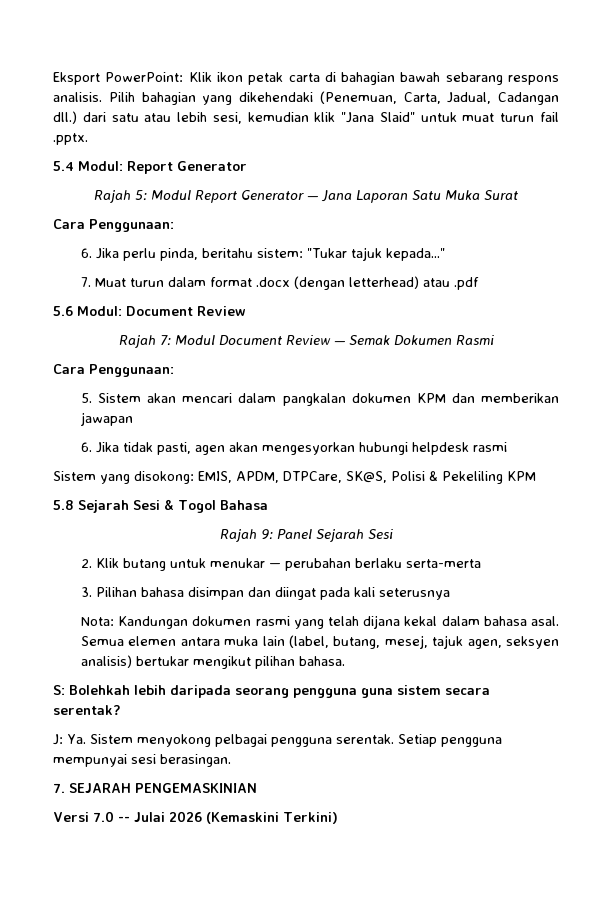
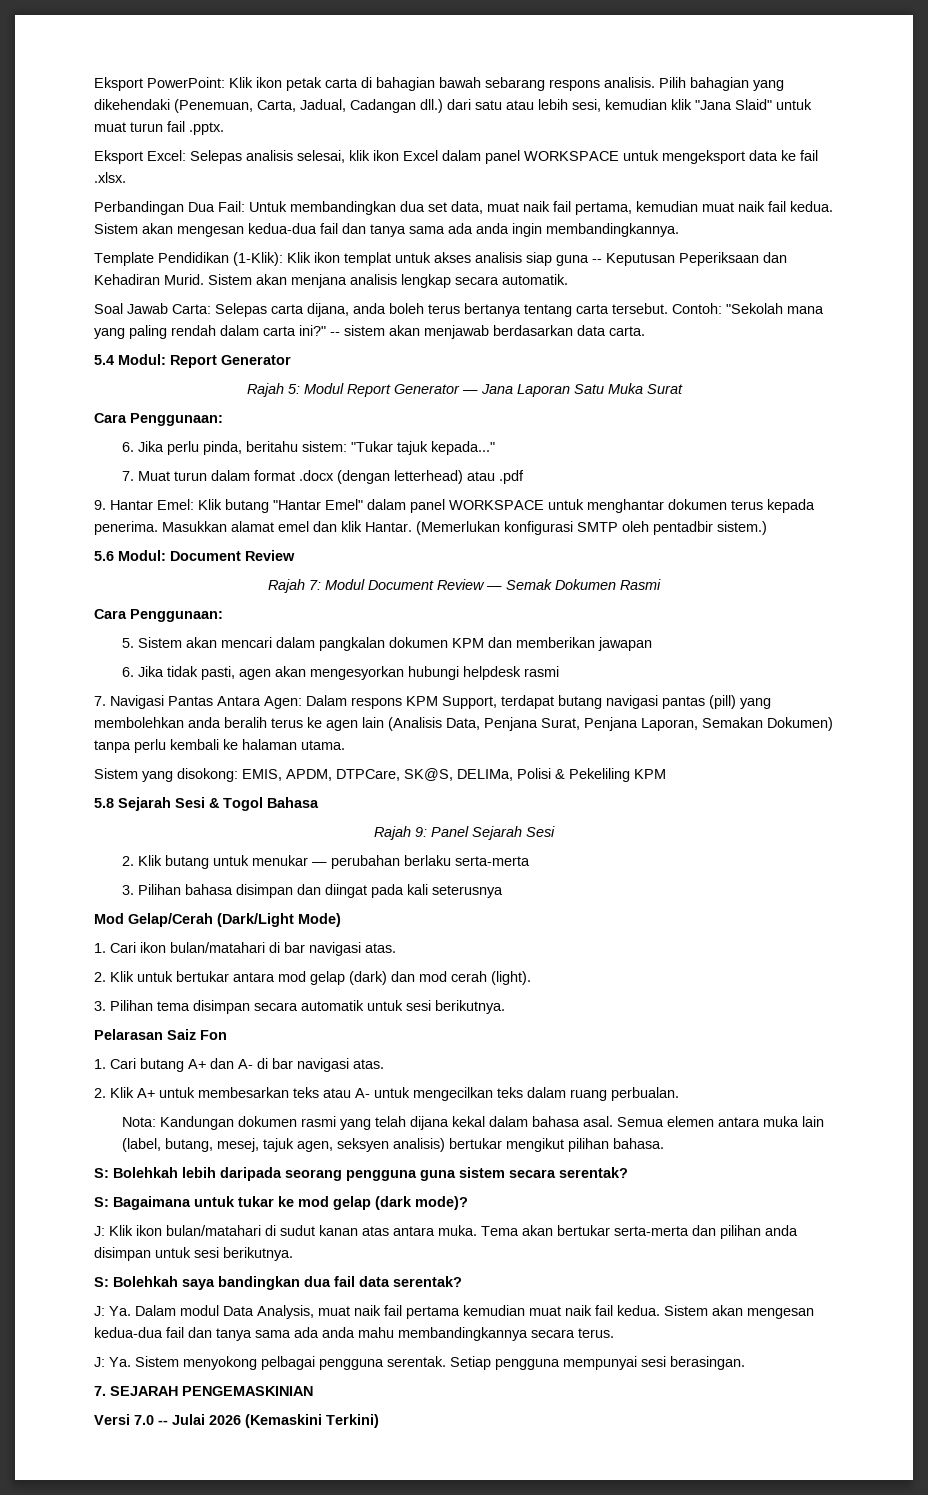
+ Eksport Excel: Selepas analisis selesai, klik ikon Excel dalam panel WORKSPACE untuk mengeksport data ke fail .xlsx.
+ Perbandingan Dua Fail: Untuk membandingkan dua set data, muat naik fail pertama, kemudian muat naik fail kedua. Sistem akan mengesan kedua-dua fail dan tanya sama ada anda ingin membandingkannya.
+ Template Pendidikan (1-Klik): Klik ikon templat untuk akses analisis siap guna -- Keputusan Peperiksaan dan Kehadiran Murid. Sistem akan menjana analisis lengkap secara automatik.
+ Soal Jawab Carta: Selepas carta dijana, anda boleh terus bertanya tentang carta tersebut. Contoh: "Sekolah mana yang paling rendah dalam carta ini?" -- sistem akan menjawab berdasarkan data carta.
+ 9. Hantar Emel: Klik butang "Hantar Emel" dalam panel WORKSPACE untuk menghantar dokumen terus kepada penerima. Masukkan alamat emel dan klik Hantar. (Memerlukan konfigurasi SMTP oleh pentadbir sistem.)
+ 7. Navigasi Pantas Antara Agen: Dalam respons KPM Support, terdapat butang navigasi pantas (pill) yang membolehkan anda beralih terus ke agen lain (Analisis Data, Penjana Surat, Penjana Laporan, Semakan Dokumen) tanpa perlu kembali ke halaman utama.
- Sistem yang disokong: EMIS, APDM, DTPCare, SK@S, Polisi & Pekeliling KPM
+ Sistem yang disokong: EMIS, APDM, DTPCare, SK@S, DELIMa, Polisi & Pekeliling KPM
+ Mod Gelap/Cerah (Dark/Light Mode)
+ 1. Cari ikon bulan/matahari di bar navigasi atas.
+ 2. Klik untuk bertukar antara mod gelap (dark) dan mod cerah (light).
+ 3. Pilihan tema disimpan secara automatik untuk sesi berikutnya.
+ Pelarasan Saiz Fon
+ 1. Cari butang A+ dan A- di bar navigasi atas.
+ 2. Klik A+ untuk membesarkan teks atau A- untuk mengecilkan teks dalam ruang perbualan.
+ S: Bagaimana untuk tukar ke mod gelap (dark mode)?
+ J: Klik ikon bulan/matahari di sudut kanan atas antara muka. Tema akan bertukar serta-merta dan pilihan anda disimpan untuk sesi berikutnya.
+ S: Bolehkah saya bandingkan dua fail data serentak?
+ J: Ya. Dalam modul Data Analysis, muat naik fail pertama kemudian muat naik fail kedua. Sistem akan mengesan kedua-dua fail dan tanya sama ada anda mahu membandingkannya secara terus.

